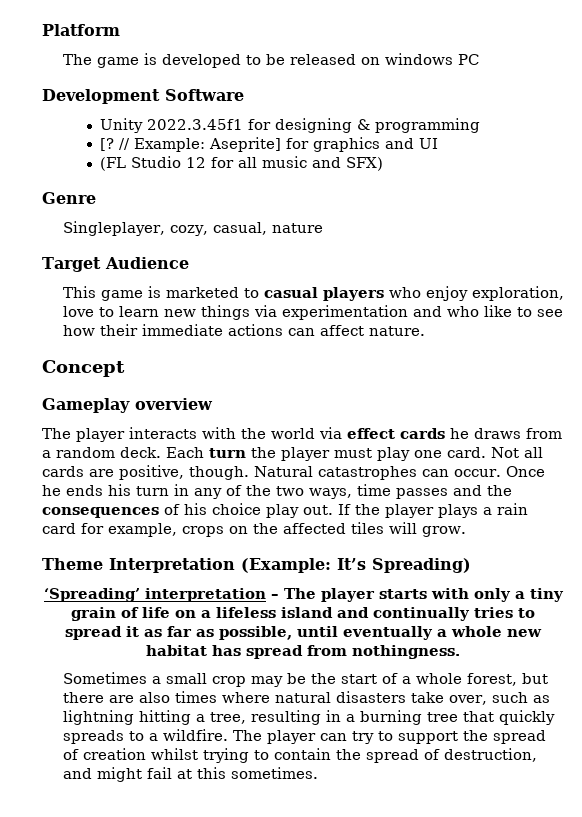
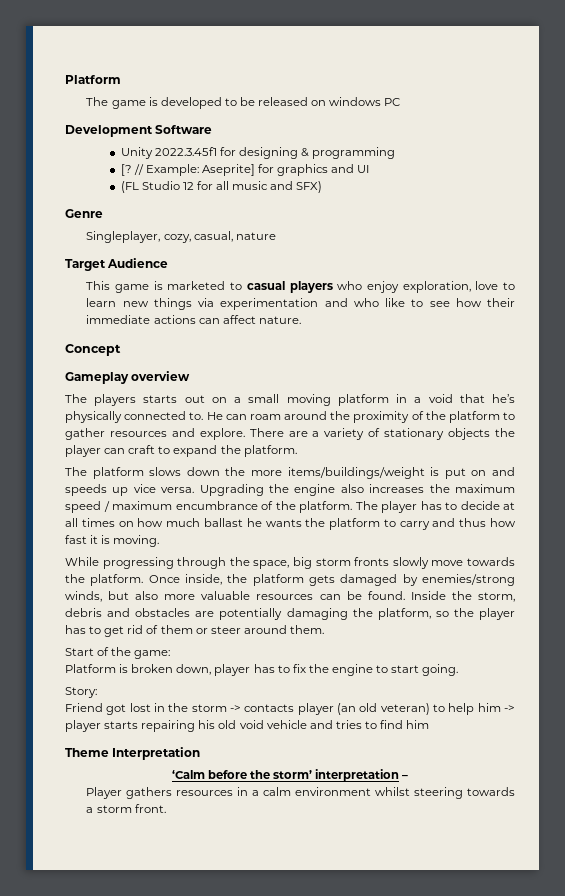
- The player interacts with the world via effect cards he draws from a random deck. Each turn the player must play one card. Not all cards are positive, though. Natural catastrophes can occur. Once he ends his turn in any of the two ways, time passes and the consequences of his choice play out. If the player plays a rain card for example, crops on the affected tiles will grow.
- Theme Interpretation (Example: It’s Spreading)
- ‘Spreading’ interpretation – The player starts with only a tiny grain of life on a lifeless island and continually tries to spread it as far as possible, until eventually a whole new habitat has spread from nothingness.
- Sometimes a small crop may be the start of a whole forest, but there are also times where natural disasters take over, such as lightning hitting a tree, resulting in a burning tree that quickly spreads to a wildfire. The player can try to support the spread of creation whilst trying to contain the spread of destruction, and might fail at this sometimes.
+ The players starts out on a small moving platform in a void that he’s physically connected to. He can roam around the proximity of the platform to gather resources and explore. There are a variety of stationary objects the player can craft to expand the platform.
+ The platform slows down the more items/buildings/weight is put on and speeds up vice versa. Upgrading the engine also increases the maximum speed / maximum encumbrance of the platform. The player has to decide at all times on how much ballast he wants the platform to carry and thus how fast it is moving.
+ While progressing through the space, big storm fronts slowly move towards the platform. Once inside, the platform gets damaged by enemies/strong winds, but also more valuable resources can be found. Inside the storm, debris and obstacles are potentially damaging the platform, so the player has to get rid of them or steer around them.
+ Start of the game:
+ Platform is broken down, player has to fix the engine to start going.
+ Story:
+ Friend got lost in the storm -> contacts player (an old veteran) to help him -> player starts repairing his old void vehicle and tries to find him
+ Theme Interpretation
+ ‘Calm before the storm’ interpretation –
+ Player gathers resources in a calm environment whilst steering towards a storm front.

